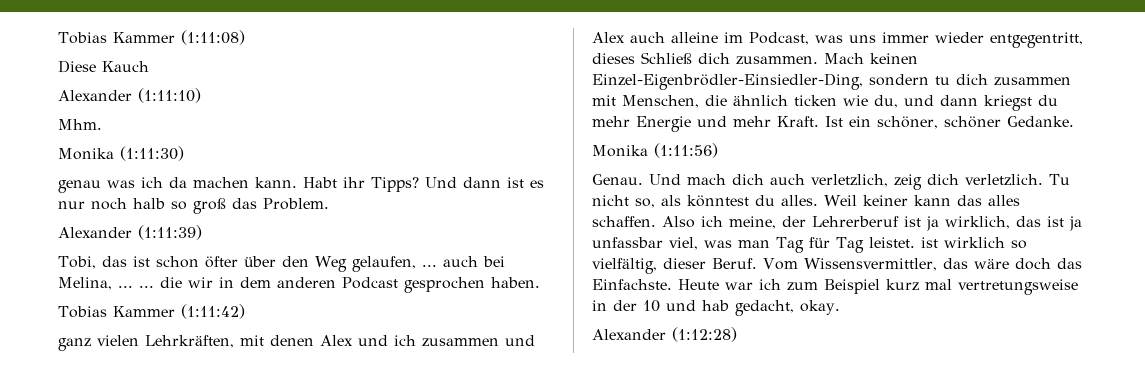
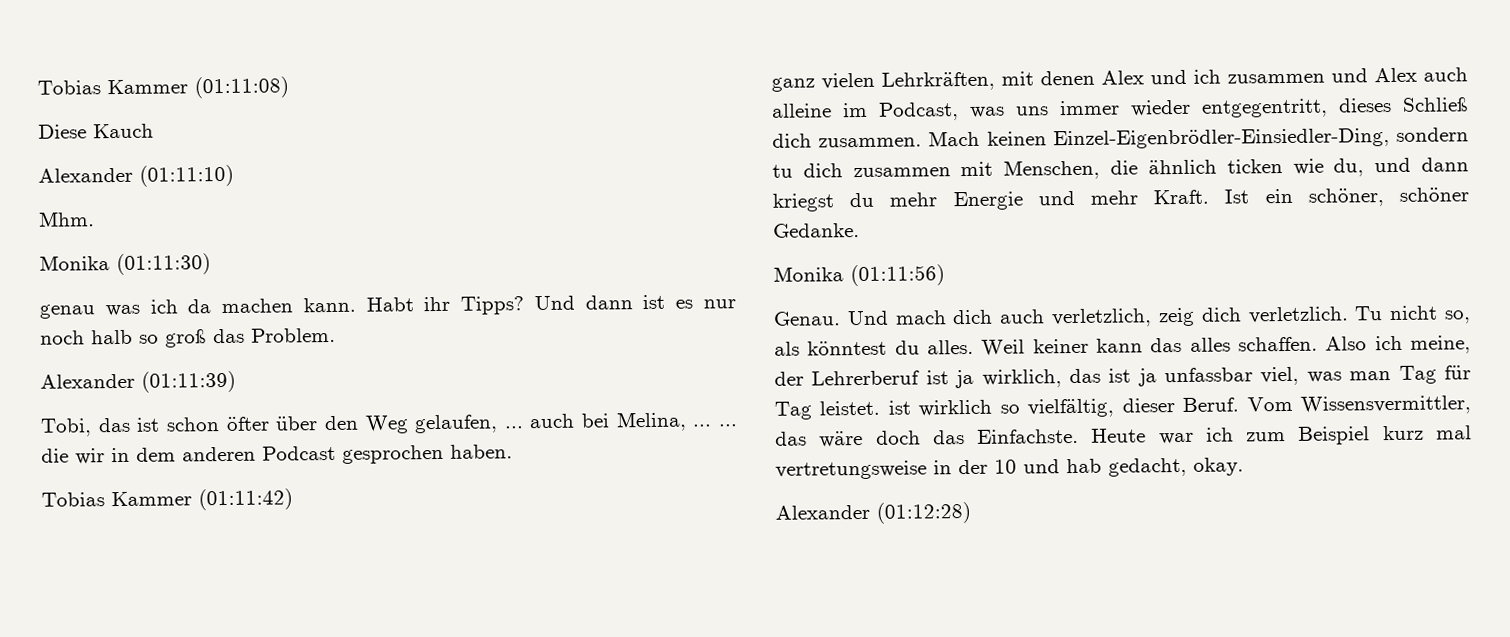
- Tobias Kammer (1:11:08)
+ Tobias Kammer (01:11:08)
- Alexander (1:11:10)
+ Alexander (01:11:10)
- Monika (1:11:30)
+ Monika (01:11:30)
- Alexander (1:11:39)
+ Alexander (01:11:39)
- Tobias Kammer (1:11:42)
+ Tobias Kammer (01:11:42)
- Monika (1:11:56)
+ Monika (01:11:56)
- Alexander (1:12:28)
+ Alexander (01:12:28)

